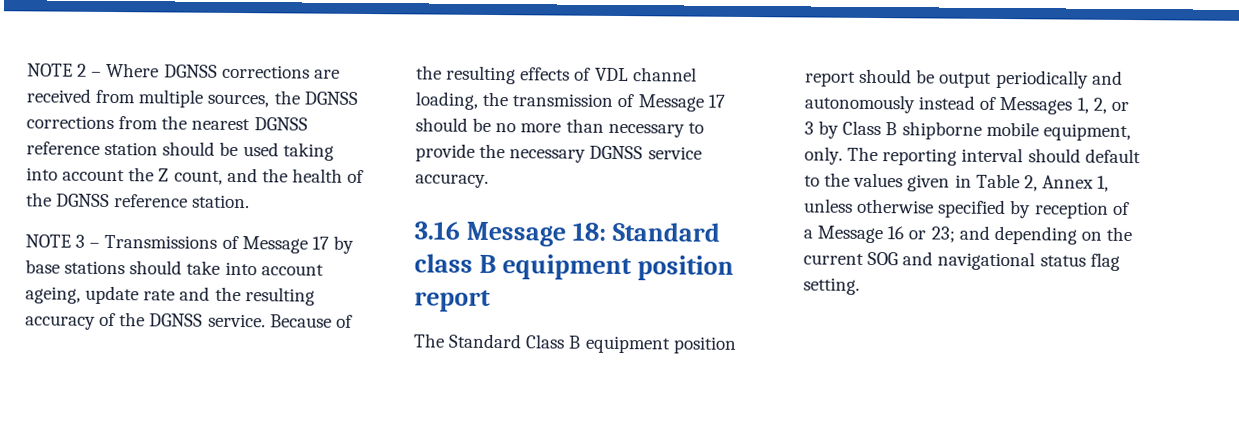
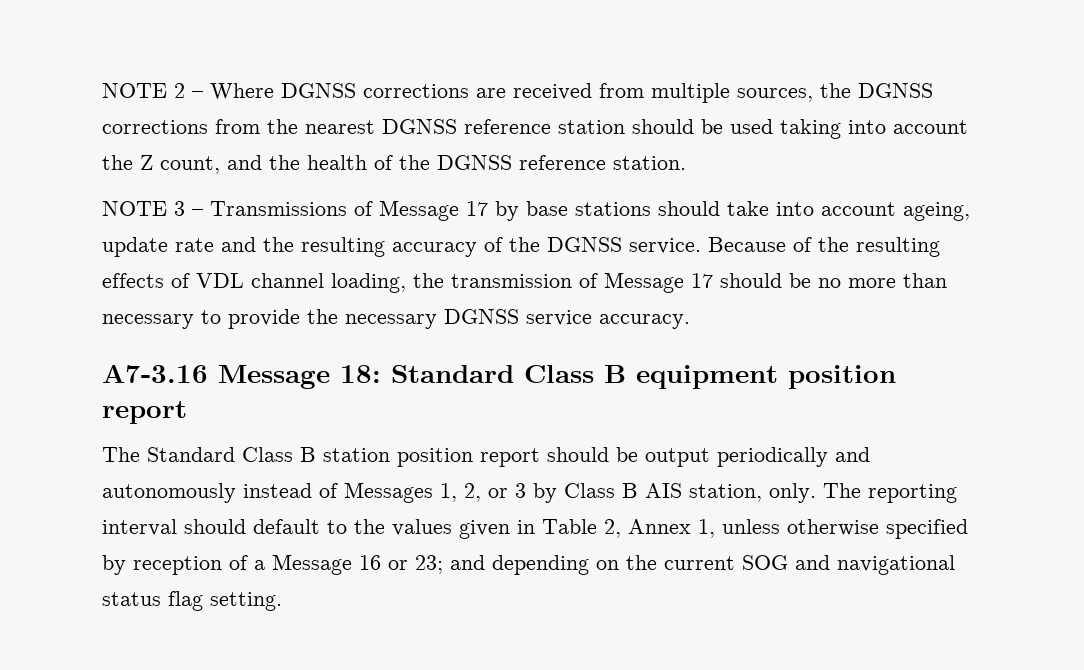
- 3.16 Message 18: Standard class B equipment position report
+ A7-3.16 Message 18: Standard Class B equipment position report
- The Standard Class B equipment position report should be output periodically and autonomously instead of Messages 1, 2, or 3 by Class B shipborne mobile equipment, only.
+ The Standard Class B station position report should be output periodically and autonomously instead of Messages 1, 2, or 3 by Class B AIS station, only.

